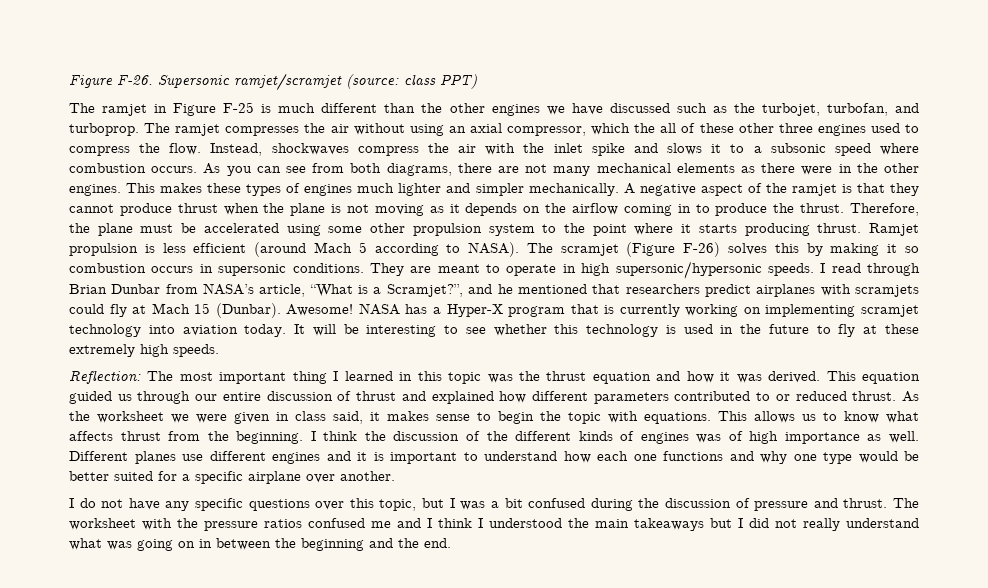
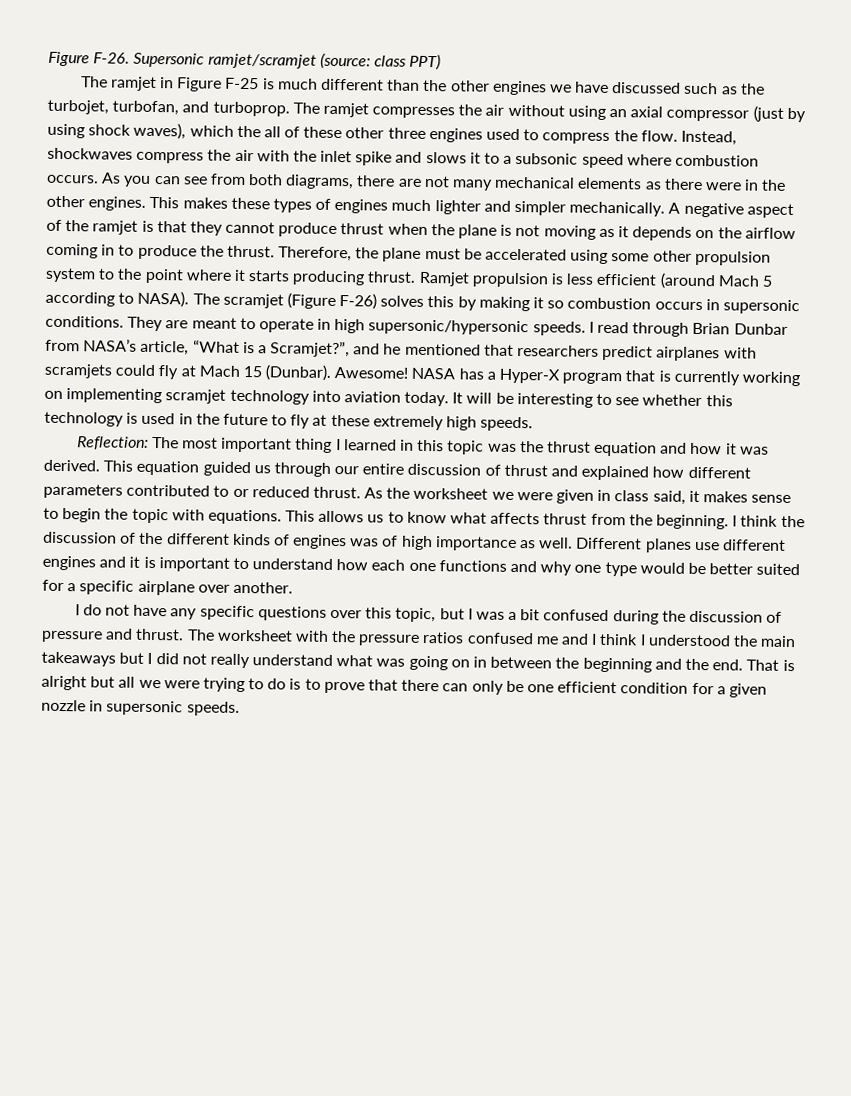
- The ramjet compresses the air without using an axial compressor, which the all of these other three engines used to compress the flow.
+ The ramjet compresses the air without using an axial compressor (just by using shock waves), which the all of these other three engines used to compress the flow.
+ That is alright but all we were trying to do is to prove that there can only be one efficient condition for a given nozzle in supersonic speeds.

